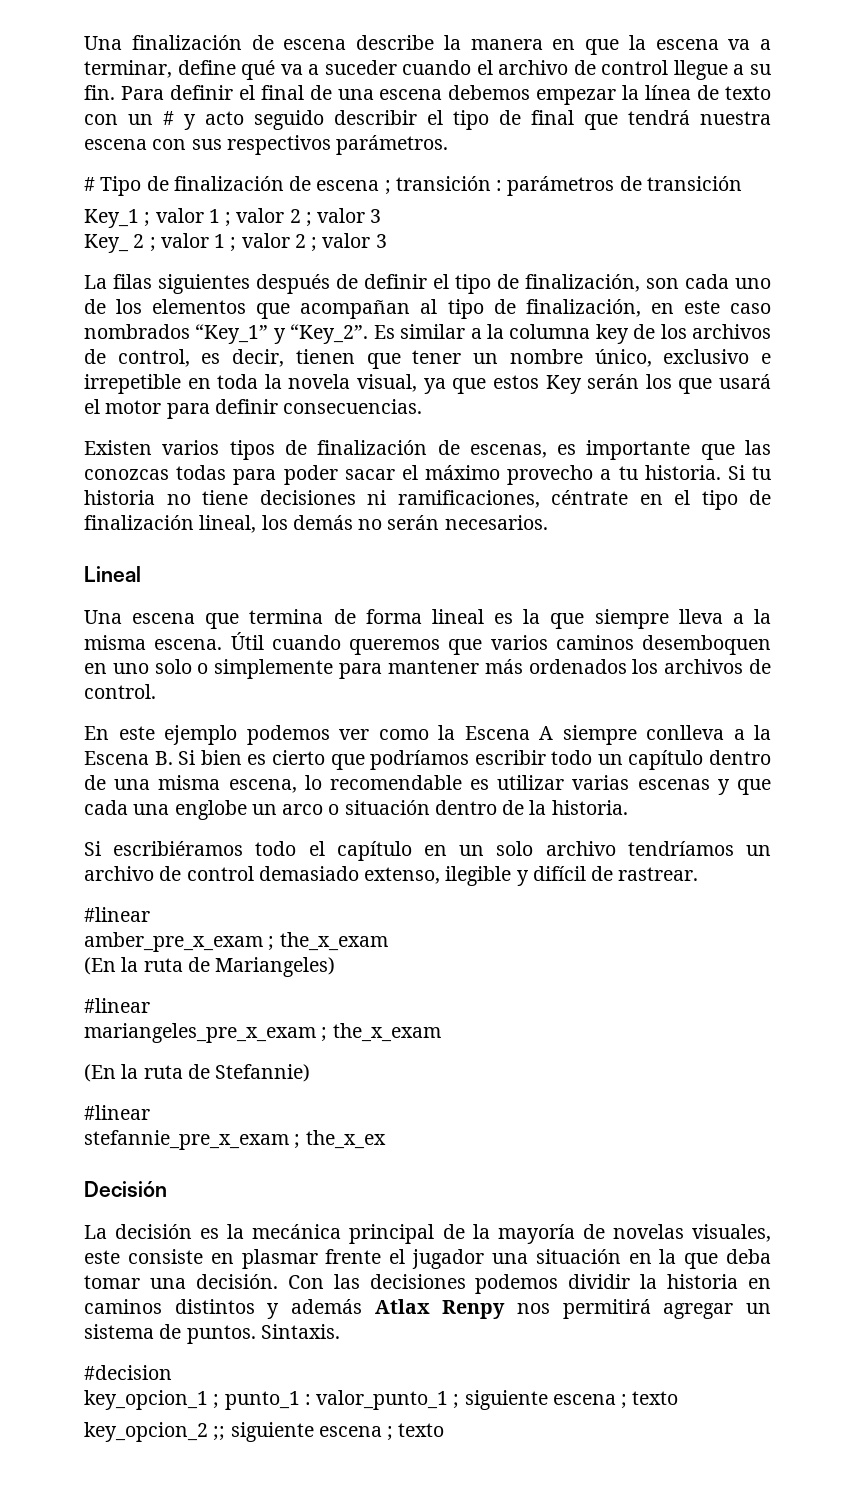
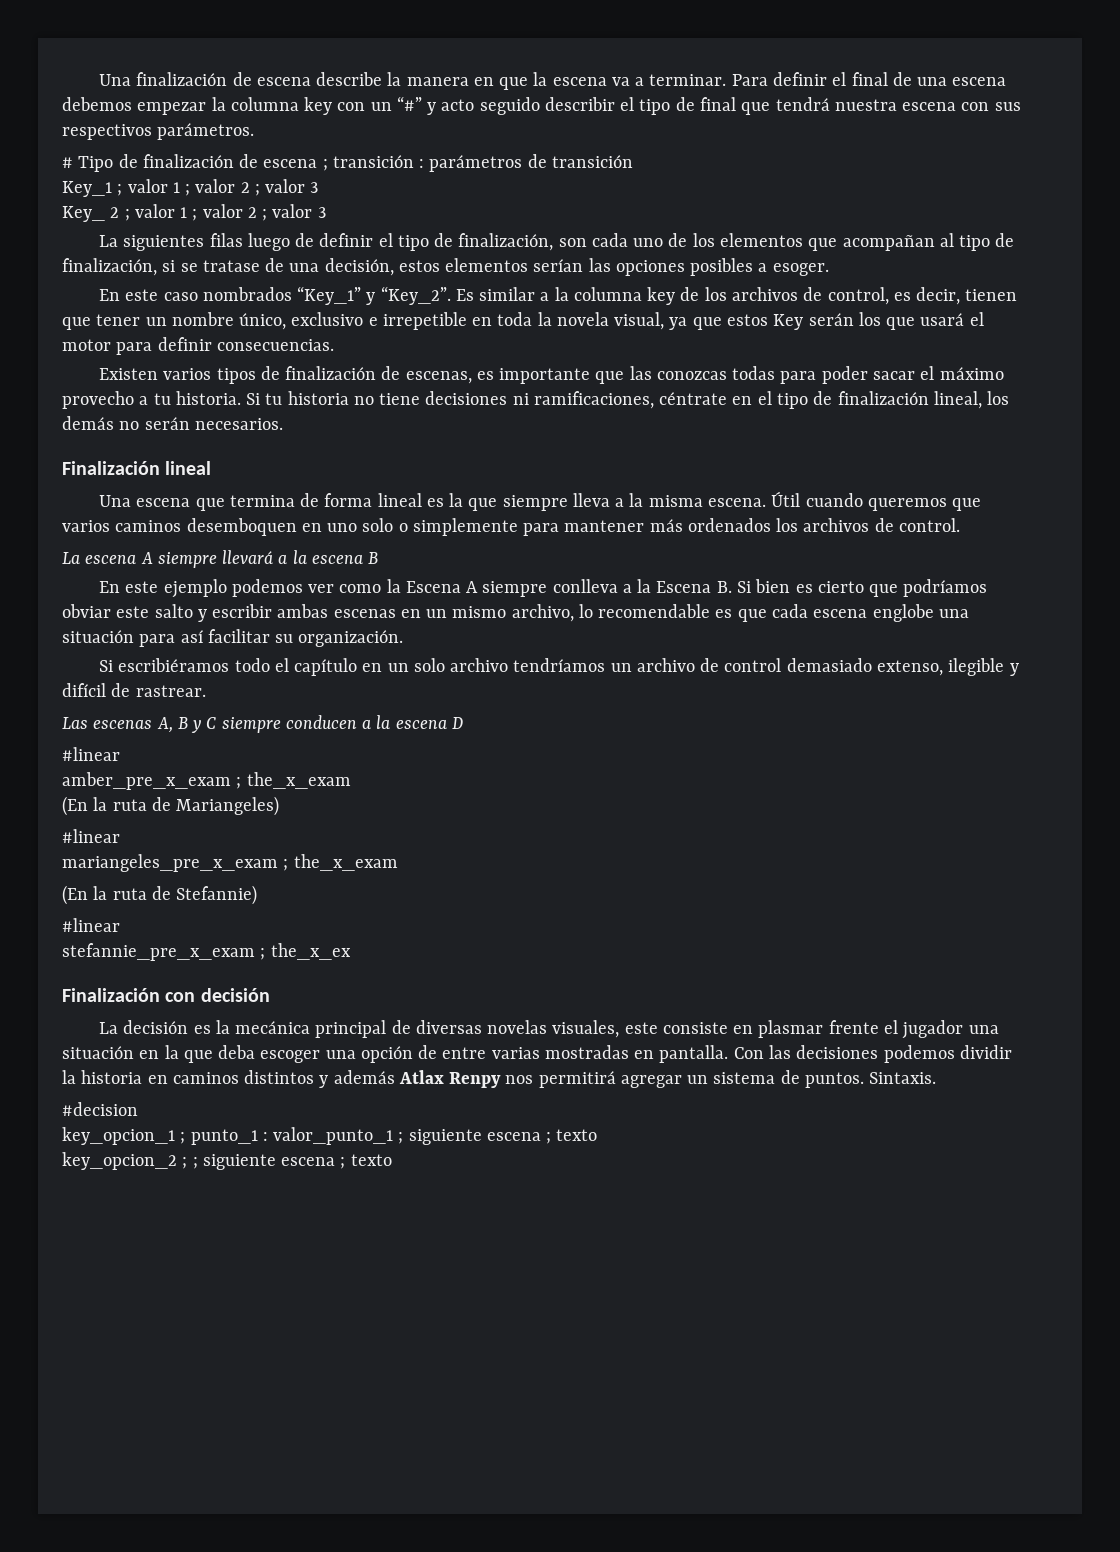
- Una finalización de escena describe la manera en que la escena va a terminar, define qué va a suceder cuando el archivo de control llegue a su fin.
+ Una finalización de escena describe la manera en que la escena va a terminar.
- Para definir el final de una escena debemos empezar la línea de texto con un # y acto seguido describir el tipo de final que tendrá nuestra escena con sus respectivos parámetros.
+ Para definir el final de una escena debemos empezar la columna key con un “#” y acto seguido describir el tipo de final que tendrá nuestra escena con sus respectivos parámetros.
- La filas siguientes después de definir el tipo de finalización, son cada uno de los elementos que acompañan al tipo de finalización, en este caso nombrados “Key_1” y “Key_2”.
+ La siguientes filas luego de definir el tipo de finalización, son cada uno de los elementos que acompañan al tipo de finalización, si se tratase de una decisión, estos elementos serían las opciones posibles a esoger.
+ En este caso nombrados “Key_1” y “Key_2”.
- Lineal
+ Finalización lineal
+ La escena A siempre llevará a la escena B
- En este ejemplo podemos ver como la Escena A siempre conlleva a la Escena B. Si bien es cierto que podríamos escribir todo un capítulo dentro de una misma escena, lo recomendable es utilizar varias escenas y que cada una englobe un arco o situación dentro de la historia.
+ En este ejemplo podemos ver como la Escena A siempre conlleva a la Escena B. Si bien es cierto que podríamos obviar este salto y escribir ambas escenas en un mismo archivo, lo recomendable es que cada escena englobe una situación para así facilitar su organización.
+ Las escenas A, B y C siempre conducen a la escena D
- Decisión
+ Finalización con decisión
- La decisión es la mecánica principal de la mayoría de novelas visuales, este consiste en plasmar frente el jugador una situación en la que deba tomar una decisión.
+ La decisión es la mecánica principal de diversas novelas visuales, este consiste en plasmar frente el jugador una situación en la que deba escoger una opción de entre varias mostradas en pantalla.
- key_opcion_2 ;; siguiente escena ; texto
+ key_opcion_2 ; ; siguiente escena ; texto

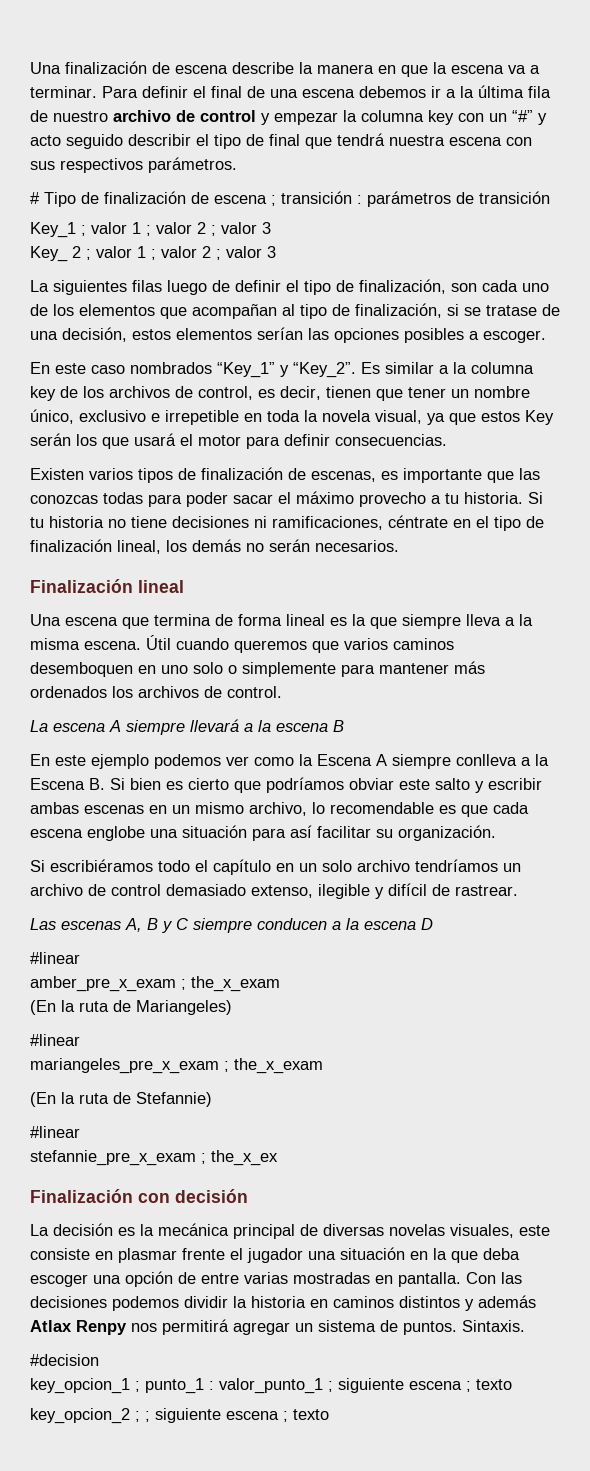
- Para definir el final de una escena debemos empezar la columna key con un “#” y acto seguido describir el tipo de final que tendrá nuestra escena con sus respectivos parámetros.
+ Para definir el final de una escena debemos ir a la última fila de nuestro archivo de control y empezar la columna key con un “#” y acto seguido describir el tipo de final que tendrá nuestra escena con sus respectivos parámetros.
- La siguientes filas luego de definir el tipo de finalización, son cada uno de los elementos que acompañan al tipo de finalización, si se tratase de una decisión, estos elementos serían las opciones posibles a esoger.
+ La siguientes filas luego de definir el tipo de finalización, son cada uno de los elementos que acompañan al tipo de finalización, si se tratase de una decisión, estos elementos serían las opciones posibles a escoger.

